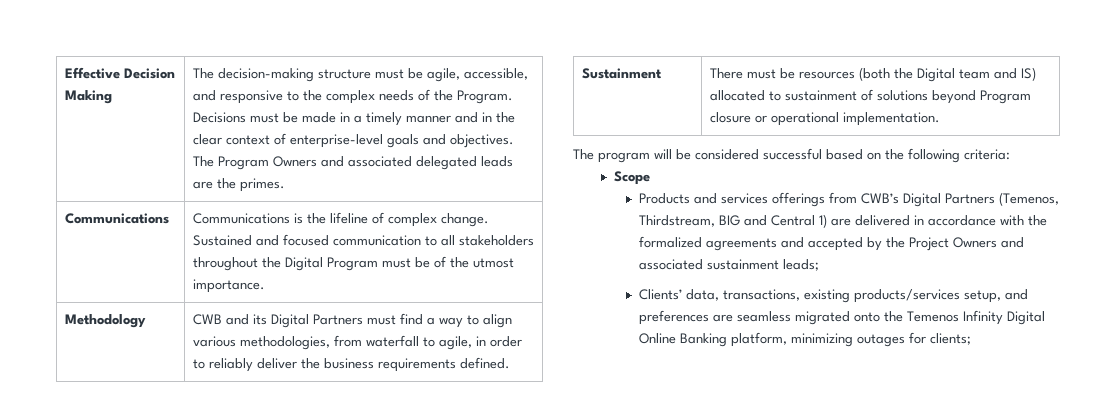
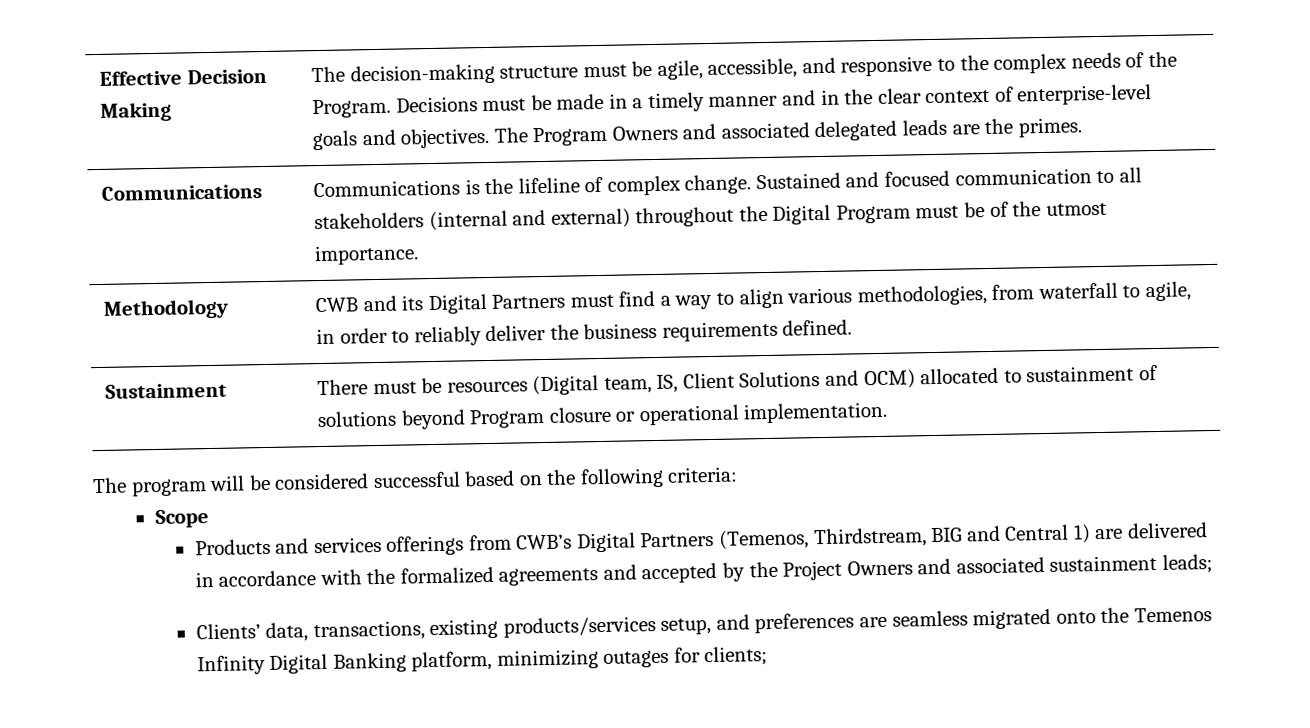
- Communications | Communications is the lifeline of complex change. Sustained and focused communication to all stakeholders throughout the Digital Program must be of the utmost importance.
+ Communications | Communications is the lifeline of complex change. Sustained and focused communication to all stakeholders (internal and external) throughout the Digital Program must be of the utmost importance.
- Sustainment | There must be resources (both the Digital team and IS) allocated to sustainment of solutions beyond Program closure or operational implementation.
+ Sustainment | There must be resources (Digital team, IS, Client Solutions and OCM) allocated to sustainment of solutions beyond Program closure or operational implementation.
- Clients’ data, transactions, existing products/services setup, and preferences are seamless migrated onto the Temenos Infinity Digital Online Banking platform, minimizing outages for clients;
+ Clients’ data, transactions, existing products/services setup, and preferences are seamless migrated onto the Temenos Infinity Digital Banking platform, minimizing outages for clients;

